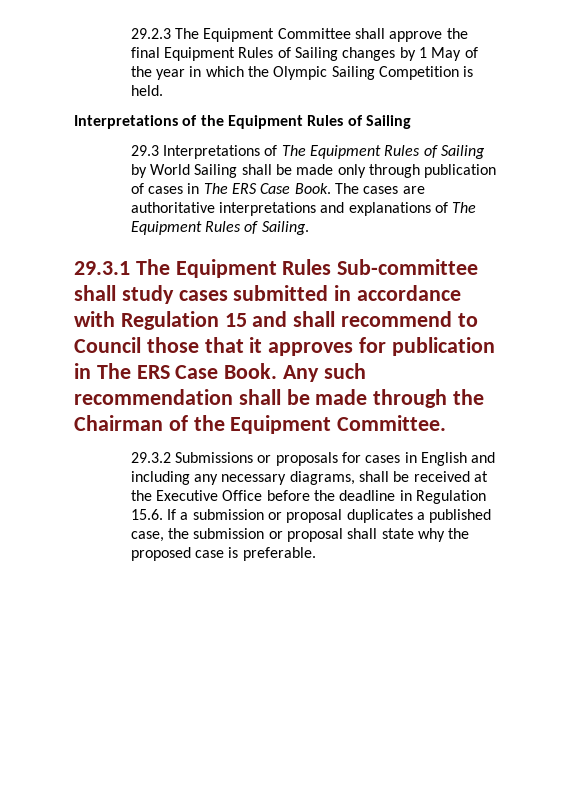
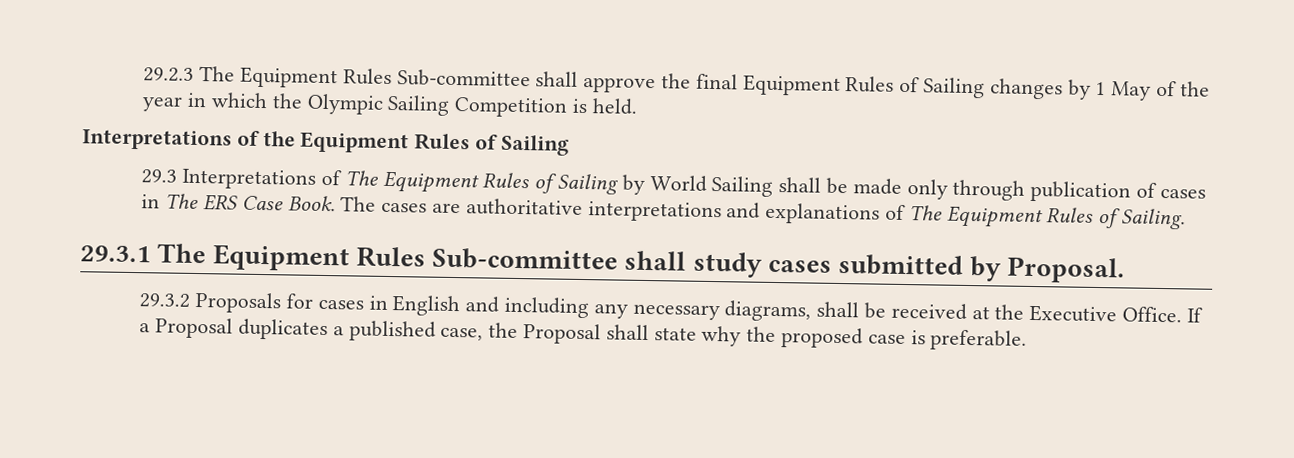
- 29.2.3 The Equipment Committee shall approve the final Equipment Rules of Sailing changes by 1 May of the year in which the Olympic Sailing Competition is held.
+ 29.2.3 The Equipment Rules Sub-committee shall approve the final Equipment Rules of Sailing changes by 1 May of the year in which the Olympic Sailing Competition is held.
- 29.3.1 The Equipment Rules Sub-committee shall study cases submitted in accordance with Regulation 15 and shall recommend to Council those that it approves for publication in The ERS Case Book. Any such recommendation shall be made through the Chairman of the Equipment Committee.
- 29.3.2 Submissions or proposals for cases in English and including any necessary diagrams, shall be received at the Executive Office before the deadline in Regulation 15.6. If a submission or proposal duplicates a published case, the submission or proposal shall state why the proposed case is preferable.
+ 29.3.1 The Equipment Rules Sub-committee shall study cases submitted by Proposal.
+ 29.3.2 Proposals for cases in English and including any necessary diagrams, shall be received at the Executive Office. If a Proposal duplicates a published case, the Proposal shall state why the proposed case is preferable.

